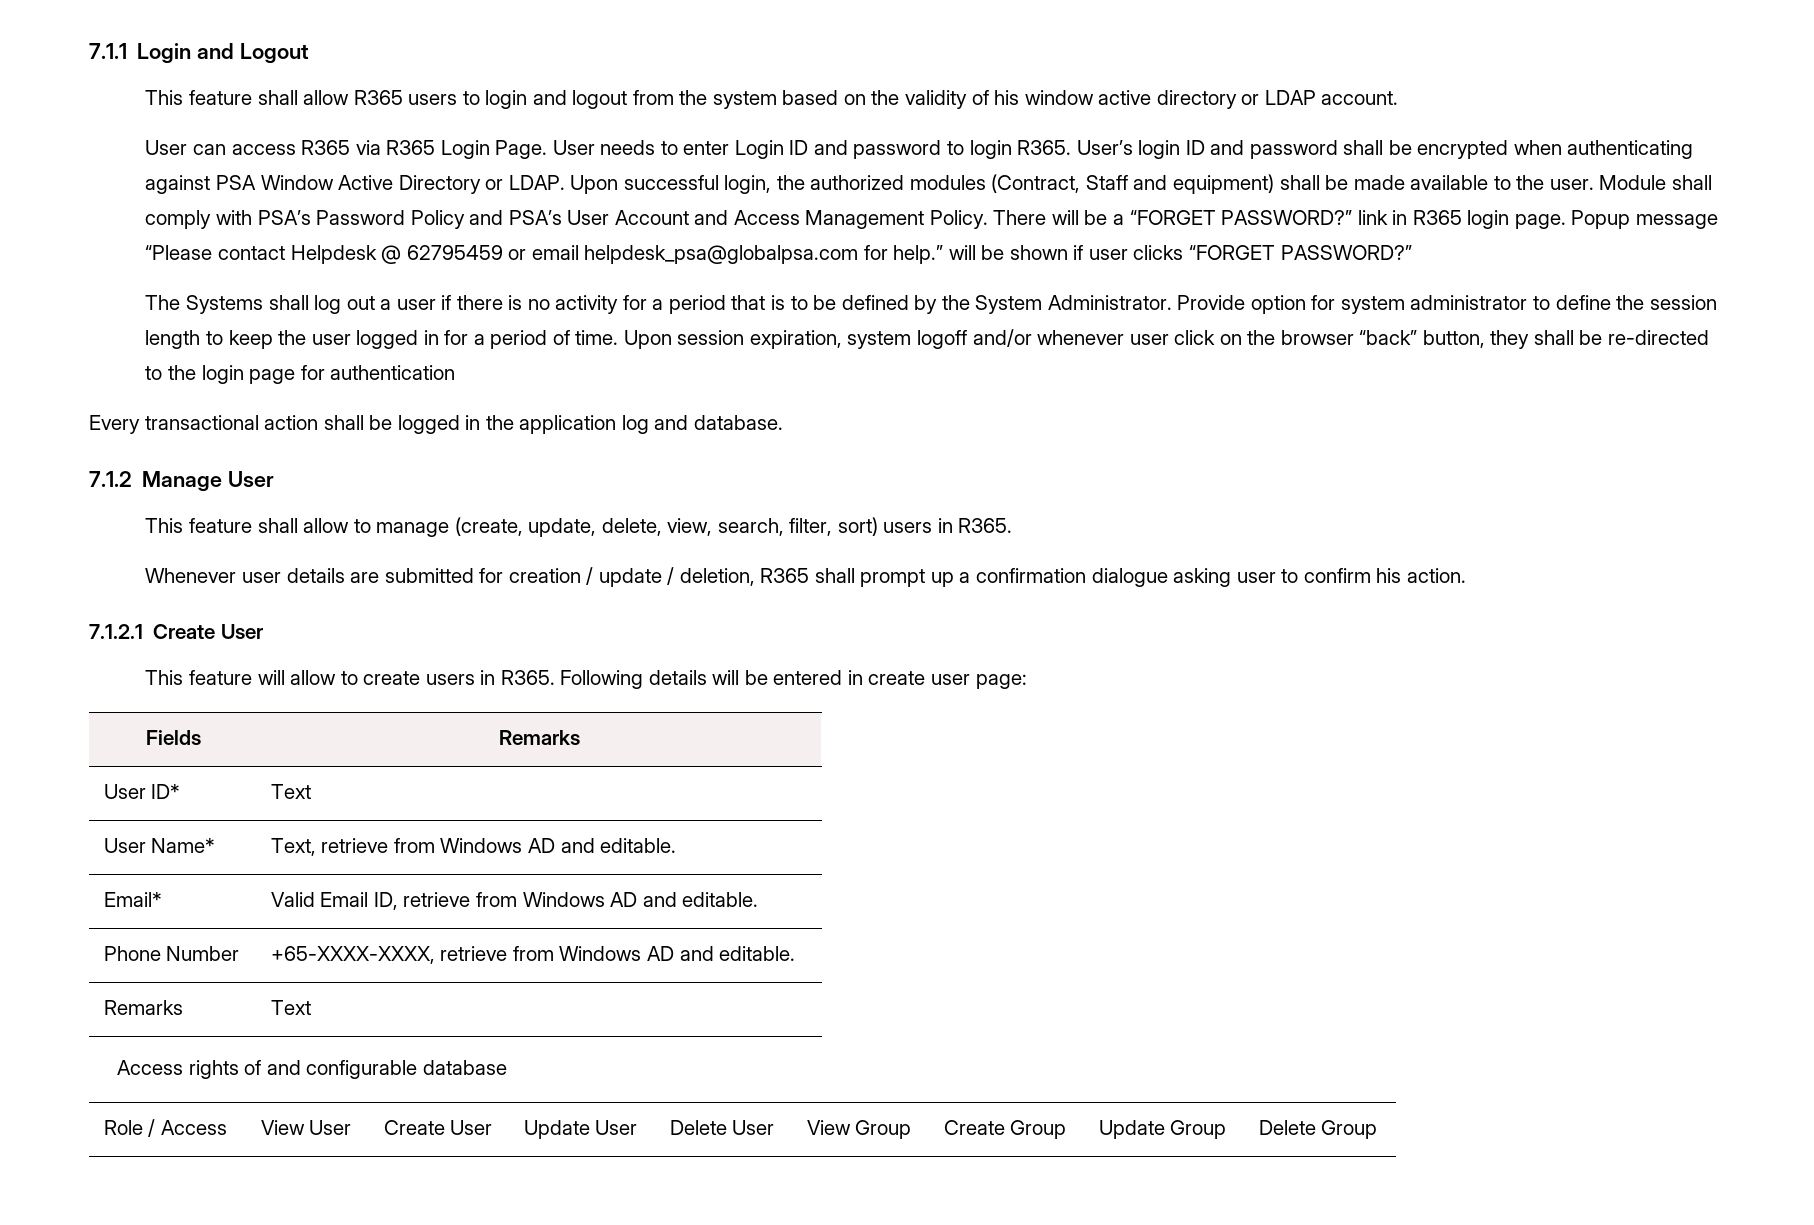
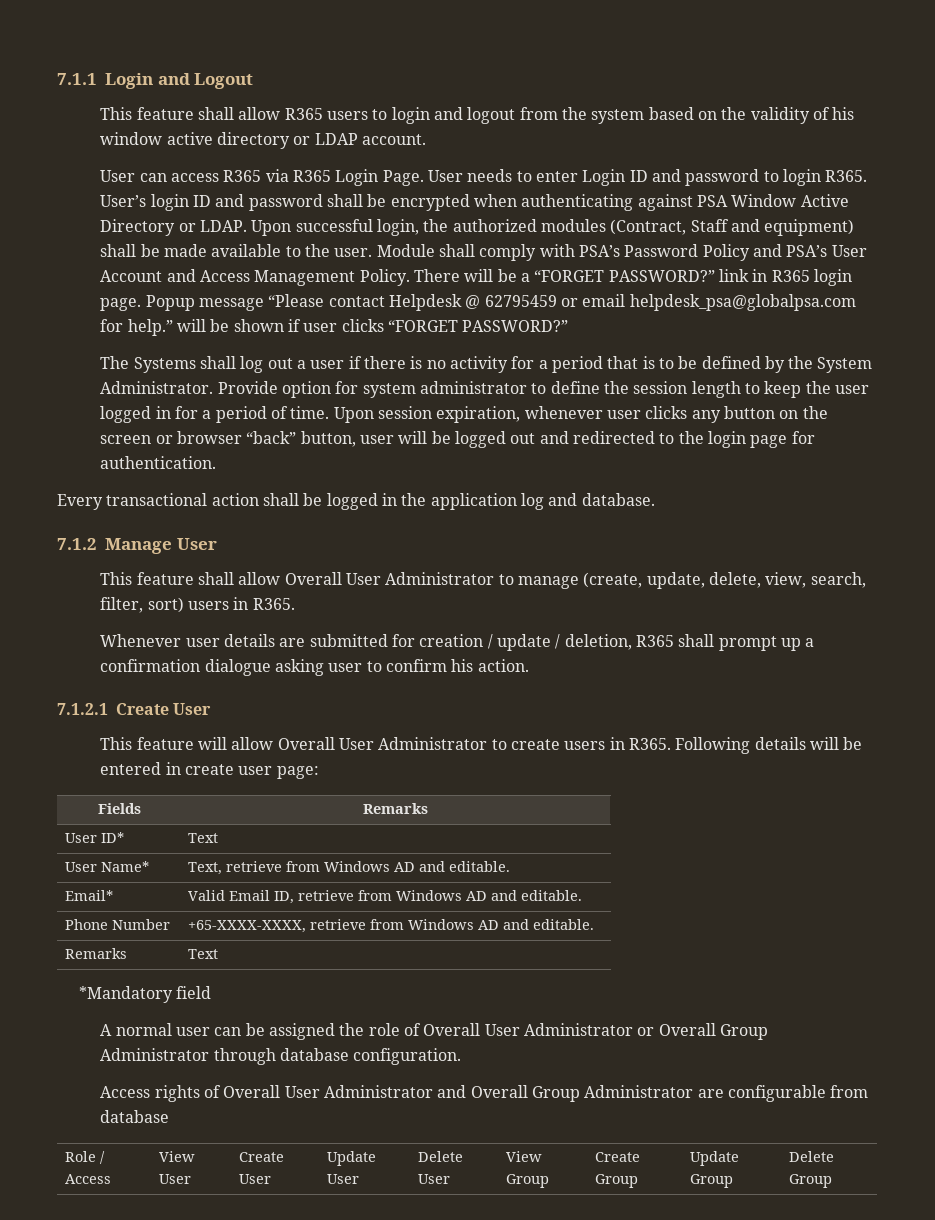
- Upon session expiration, system logoff and/or whenever user click on the browser “back” button, they shall be re-directed to the login page for authentication
+ Upon session expiration, whenever user clicks any button on the screen or browser “back” button, user will be logged out and redirected to the login page for authentication.
- This feature shall allow to manage (create, update, delete, view, search, filter, sort) users in R365.
+ This feature shall allow Overall User Administrator to manage (create, update, delete, view, search, filter, sort) users in R365.
- This feature will allow to create users in R365.
+ This feature will allow Overall User Administrator to create users in R365.
- Access rights of and configurable database
+ *Mandatory field
+ A normal user can be assigned the role of Overall User Administrator or Overall Group Administrator through database configuration.
+ Access rights of Overall User Administrator and Overall Group Administrator are configurable from database

